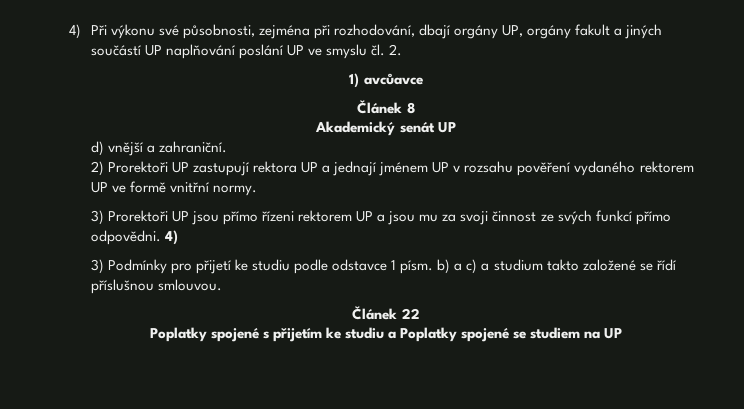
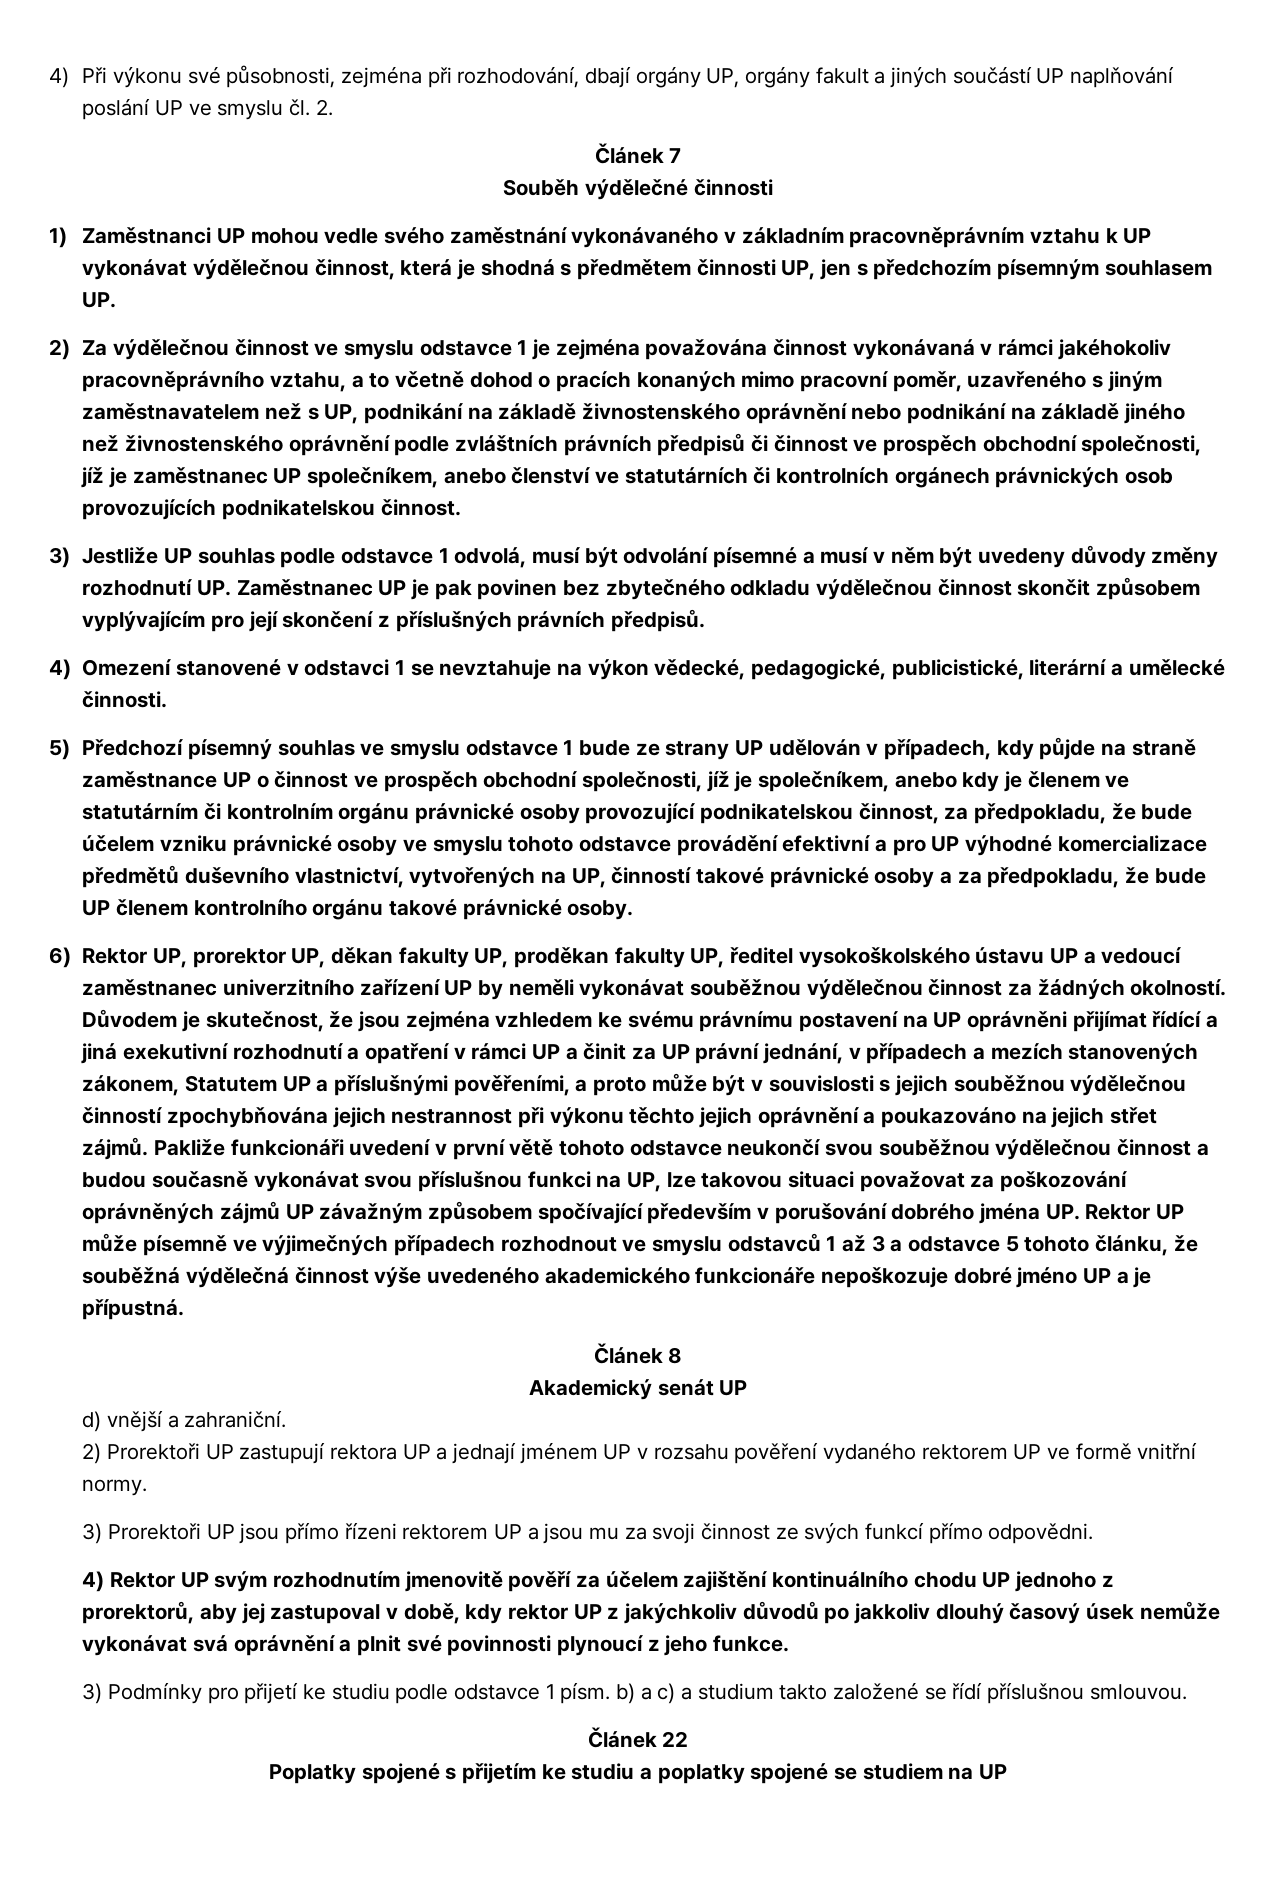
- 1) avcůavce
+ Článek 7
+ Souběh výdělečné činnosti
+ 1) Zaměstnanci UP mohou vedle svého zaměstnání vykonávaného v základním pracovněprávním vztahu k UP vykonávat výdělečnou činnost, která je shodná s předmětem činnosti UP, jen s předchozím písemným souhlasem UP.
+ 2) Za výdělečnou činnost ve smyslu odstavce 1 je zejména považována činnost vykonávaná v rámci jakéhokoliv pracovněprávního vztahu, a to včetně dohod o pracích konaných mimo pracovní poměr, uzavřeného s jiným zaměstnavatelem než s UP, podnikání na základě živnostenského oprávnění nebo podnikání na základě jiného než živnostenského oprávnění podle zvláštních právních předpisů či činnost ve prospěch obchodní společnosti, jíž je zaměstnanec UP společníkem, anebo členství ve statutárních či kontrolních orgánech právnických osob provozujících podnikatelskou činnost.
+ 3) Jestliže UP souhlas podle odstavce 1 odvolá, musí být odvolání písemné a musí v něm být uvedeny důvody změny rozhodnutí UP. Zaměstnanec UP je pak povinen bez zbytečného odkladu výdělečnou činnost skončit způsobem vyplývajícím pro její skončení z příslušných právních předpisů.
+ 4) Omezení stanovené v odstavci 1 se nevztahuje na výkon vědecké, pedagogické, publicistické, literární a umělecké činnosti.
+ 5) Předchozí písemný souhlas ve smyslu odstavce 1 bude ze strany UP udělován v případech, kdy půjde na straně zaměstnance UP o činnost ve prospěch obchodní společnosti, jíž je společníkem, anebo kdy je členem ve statutárním či kontrolním orgánu právnické osoby provozující podnikatelskou činnost, za předpokladu, že bude účelem vzniku právnické osoby ve smyslu tohoto odstavce provádění efektivní a pro UP výhodné komercializace předmětů duševního vlastnictví, vytvořených na UP, činností takové právnické osoby a za předpokladu, že bude UP členem kontrolního orgánu takové právnické osoby.
+ 6) Rektor UP, prorektor UP, děkan fakulty UP, proděkan fakulty UP, ředitel vysokoškolského ústavu UP a vedoucí zaměstnanec univerzitního zařízení UP by neměli vykonávat souběžnou výdělečnou činnost za žádných okolností. Důvodem je skutečnost, že jsou zejména vzhledem ke svému právnímu postavení na UP oprávněni přijímat řídící a jiná exekutivní rozhodnutí a opatření v rámci UP a činit za UP právní jednání, v případech a mezích stanovených zákonem, Statutem UP a příslušnými pověřeními, a proto může být v souvislosti s jejich souběžnou výdělečnou činností zpochybňována jejich nestrannost při výkonu těchto jejich oprávnění a poukazováno na jejich střet zájmů. Pakliže funkcionáři uvedení v první větě tohoto odstavce neukončí svou souběžnou výdělečnou činnost a budou současně vykonávat svou příslušnou funkci na UP, lze takovou situaci považovat za poškozování oprávněných zájmů UP závažným způsobem spočívající především v porušování dobrého jména UP. Rektor UP může písemně ve výjimečných případech rozhodnout ve smyslu odstavců 1 až 3 a odstavce 5 tohoto článku, že souběžná výdělečná činnost výše uvedeného akademického funkcionáře nepoškozuje dobré jméno UP a je přípustná.
- 3) Prorektoři UP jsou přímo řízeni rektorem UP a jsou mu za svoji činnost ze svých funkcí přímo odpovědni. 4)
+ 3) Prorektoři UP jsou přímo řízeni rektorem UP a jsou mu za svoji činnost ze svých funkcí přímo odpovědni.
+ 4) Rektor UP svým rozhodnutím jmenovitě pověří za účelem zajištění kontinuálního chodu UP jednoho z prorektorů, aby jej zastupoval v době, kdy rektor UP z jakýchkoliv důvodů po jakkoliv dlouhý časový úsek nemůže vykonávat svá oprávnění a plnit své povinnosti plynoucí z jeho funkce.
- Poplatky spojené s přijetím ke studiu a Poplatky spojené se studiem na UP
+ Poplatky spojené s přijetím ke studiu a poplatky spojené se studiem na UP

